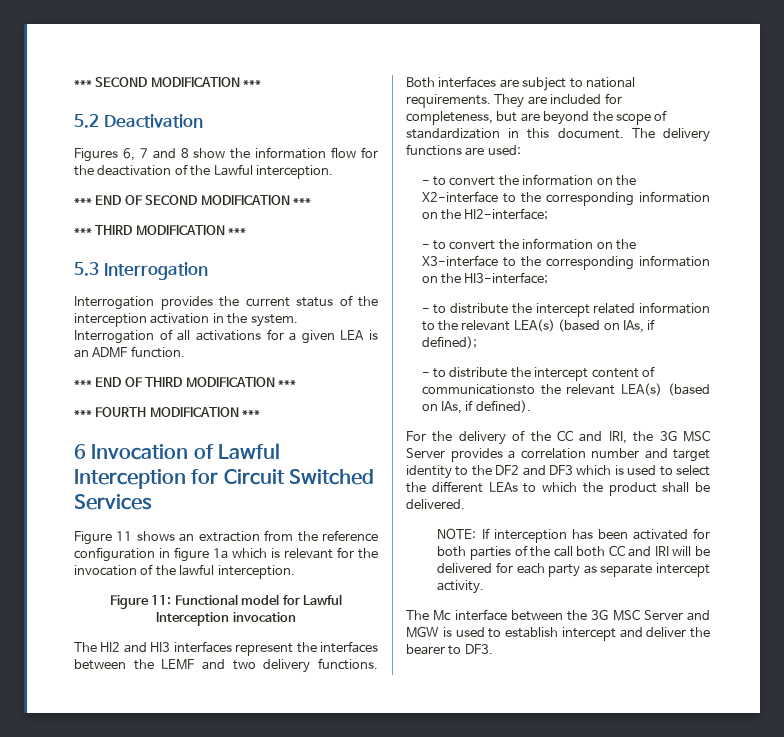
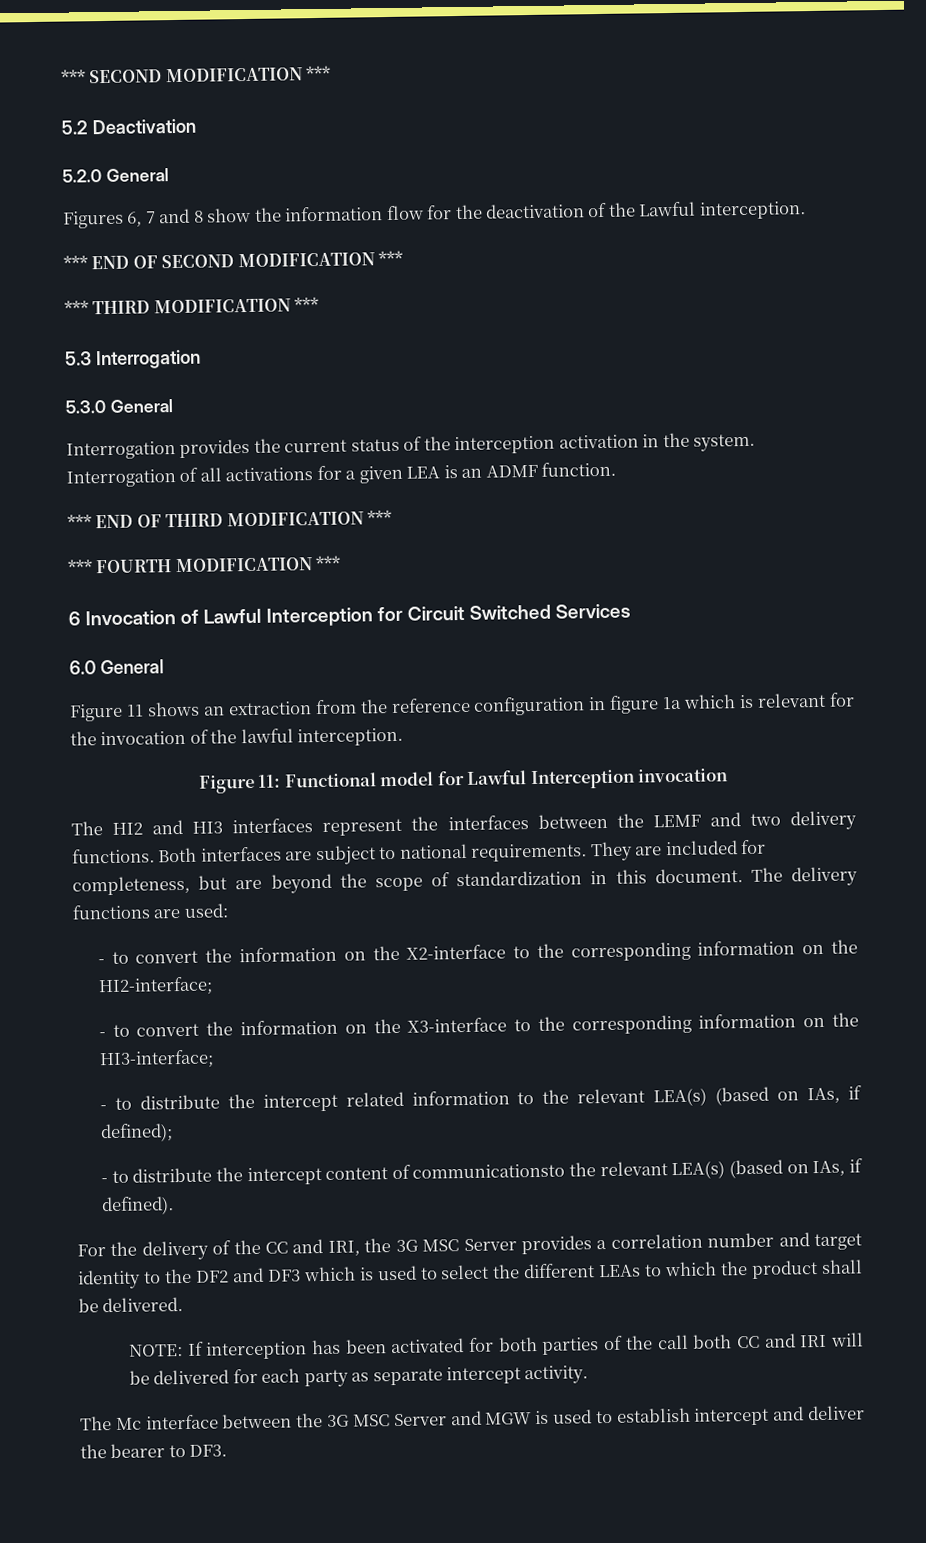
+ 5.2.0 General
+ 5.3.0 General
+ 6.0 General

